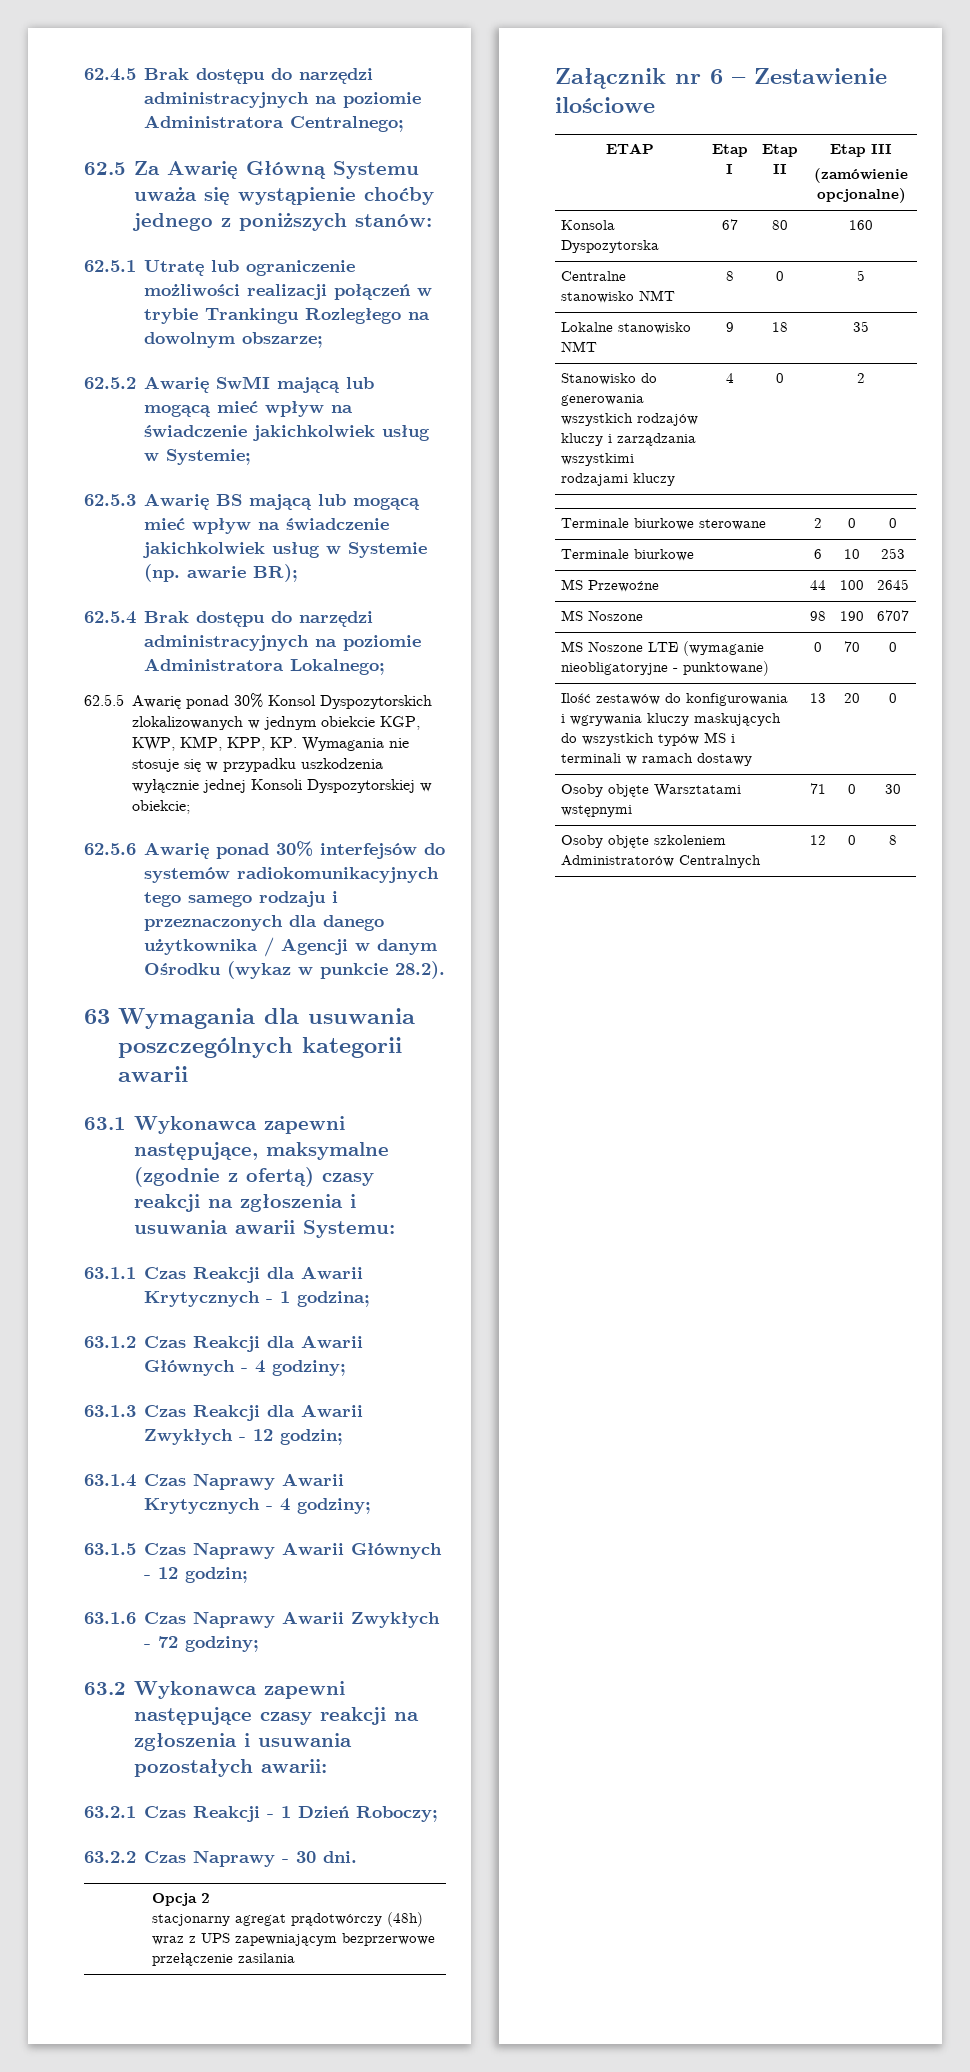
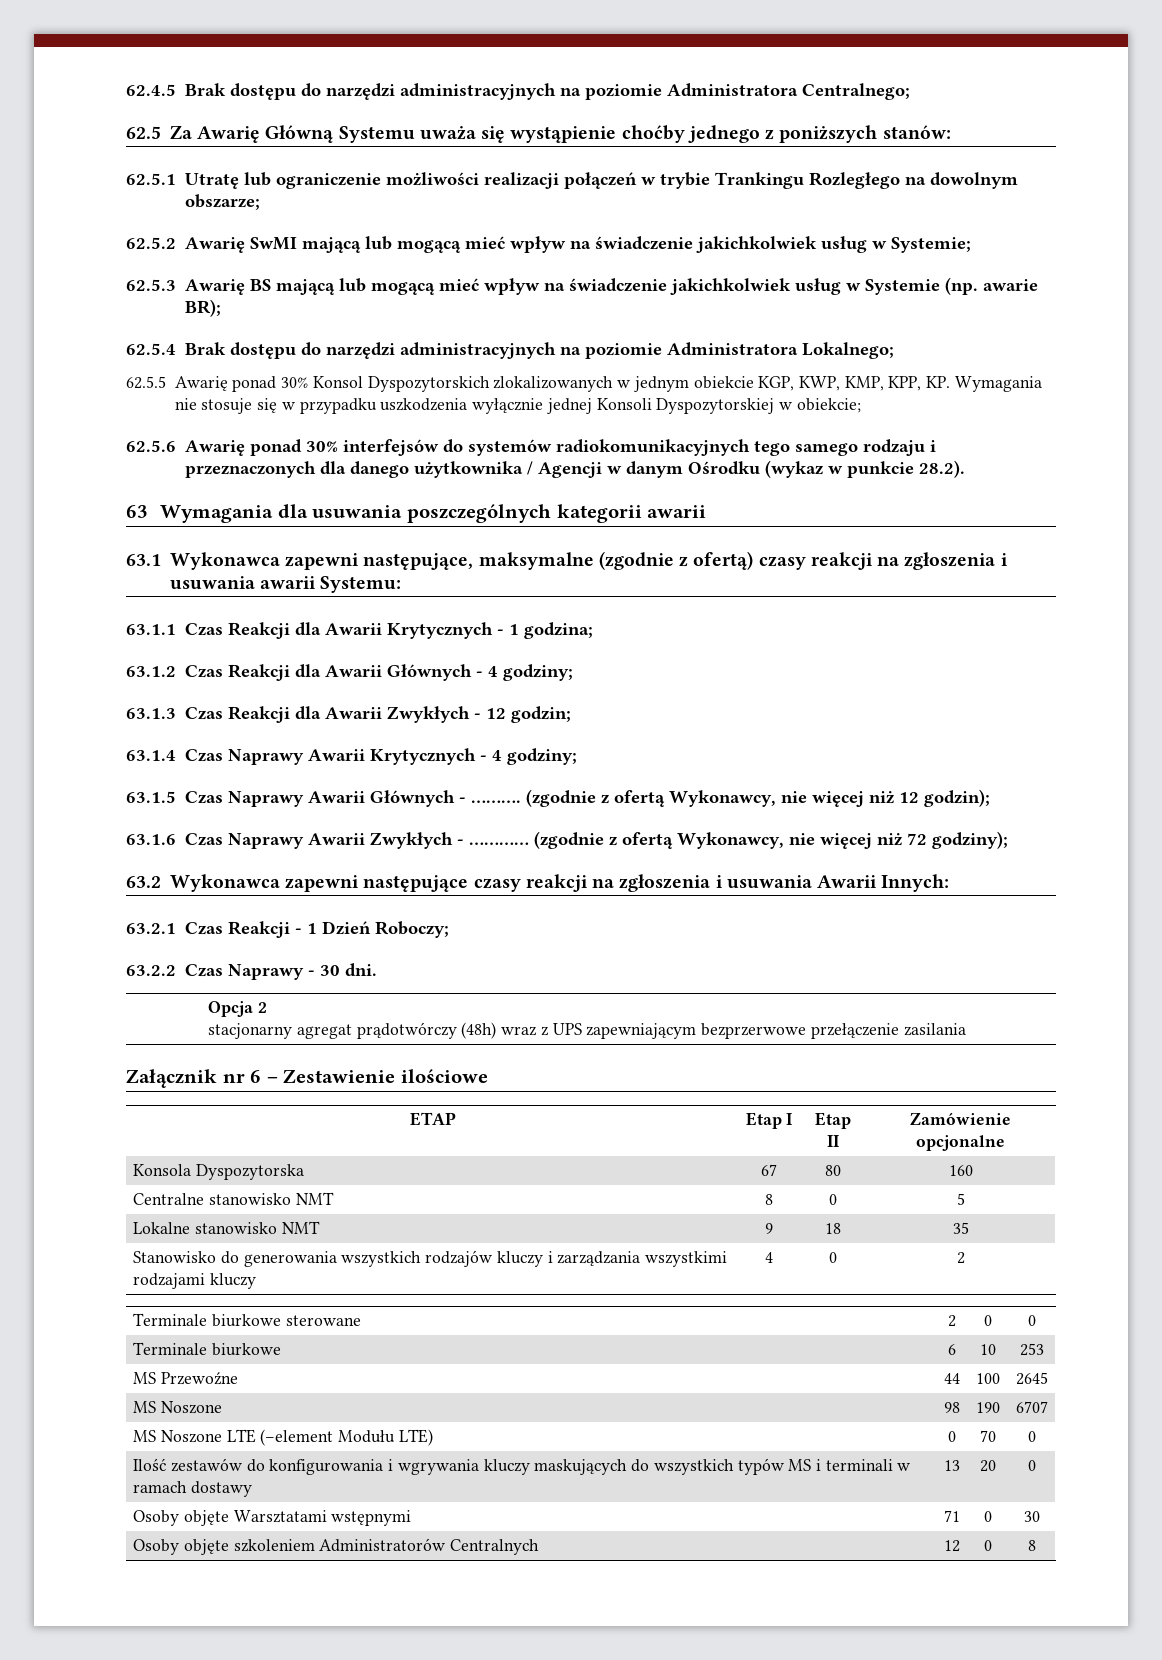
- 63.1.5 Czas Naprawy Awarii Głównych - 12 godzin;
+ 63.1.5 Czas Naprawy Awarii Głównych - ………. (zgodnie z ofertą Wykonawcy, nie więcej niż 12 godzin);
- 63.1.6 Czas Naprawy Awarii Zwykłych - 72 godziny;
+ 63.1.6 Czas Naprawy Awarii Zwykłych - ………… (zgodnie z ofertą Wykonawcy, nie więcej niż 72 godziny);
- 63.2 Wykonawca zapewni następujące czasy reakcji na zgłoszenia i usuwania pozostałych awarii:
+ 63.2 Wykonawca zapewni następujące czasy reakcji na zgłoszenia i usuwania Awarii Innych:
- ETAP | Etap I | Etap II | Etap III
- (zamówienie opcjonalne)
+ ETAP | Etap I | Etap II | Zamówienie opcjonalne
- MS Noszone LTE (wymaganie nieobligatoryjne - punktowane) | 0 | 70 | 0
+ MS Noszone LTE (–element Modułu LTE) | 0 | 70 | 0

